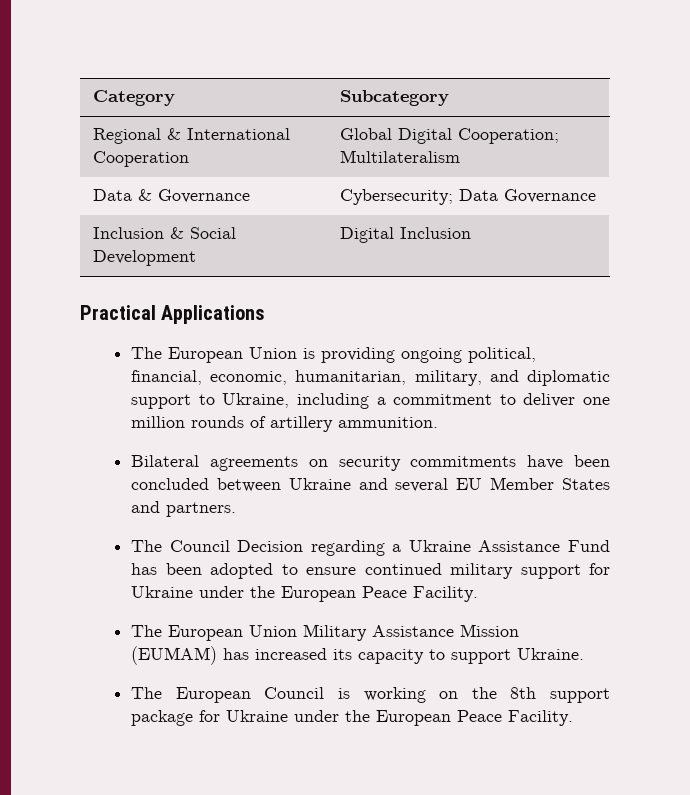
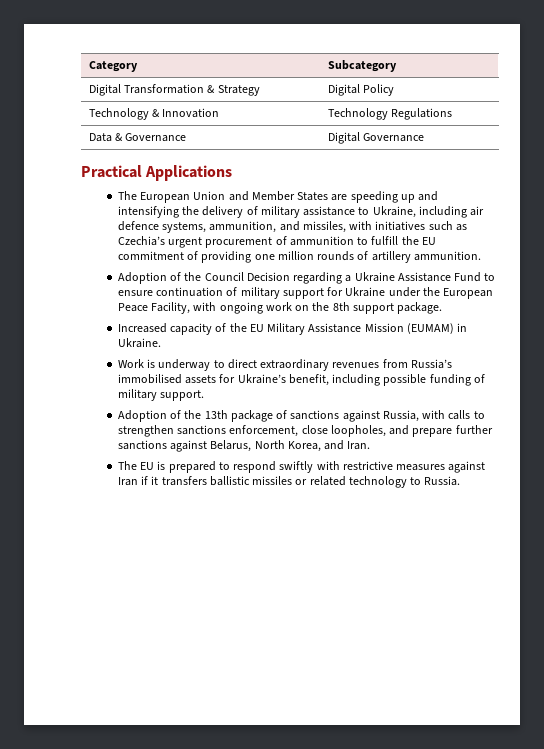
- Regional & International Cooperation | Global Digital Cooperation; Multilateralism
+ Digital Transformation & Strategy | Digital Policy
+ Technology & Innovation | Technology Regulations
- Data & Governance | Cybersecurity; Data Governance
- Inclusion & Social Development | Digital Inclusion
+ Data & Governance | Digital Governance
- The European Union is providing ongoing political, financial, economic, humanitarian, military, and diplomatic support to Ukraine, including a commitment to deliver one million rounds of artillery ammunition.
+ The European Union and Member States are speeding up and intensifying the delivery of military assistance to Ukraine, including air defence systems, ammunition, and missiles, with initiatives such as Czechia’s urgent procurement of ammunition to fulfill the EU commitment of providing one million rounds of artillery ammunition.
- Bilateral agreements on security commitments have been concluded between Ukraine and several EU Member States and partners.
- The Council Decision regarding a Ukraine Assistance Fund has been adopted to ensure continued military support for Ukraine under the European Peace Facility.
- The European Union Military Assistance Mission (EUMAM) has increased its capacity to support Ukraine.
- The European Council is working on the 8th support package for Ukraine under the European Peace Facility.
+ Adoption of the Council Decision regarding a Ukraine Assistance Fund to ensure continuation of military support for Ukraine under the European Peace Facility, with ongoing work on the 8th support package.
+ Increased capacity of the EU Military Assistance Mission (EUMAM) in Ukraine.
+ Work is underway to direct extraordinary revenues from Russia’s immobilised assets for Ukraine’s benefit, including possible funding of military support.
+ Adoption of the 13th package of sanctions against Russia, with calls to strengthen sanctions enforcement, close loopholes, and prepare further sanctions against Belarus, North Korea, and Iran.
+ The EU is prepared to respond swiftly with restrictive measures against Iran if it transfers ballistic missiles or related technology to Russia.

